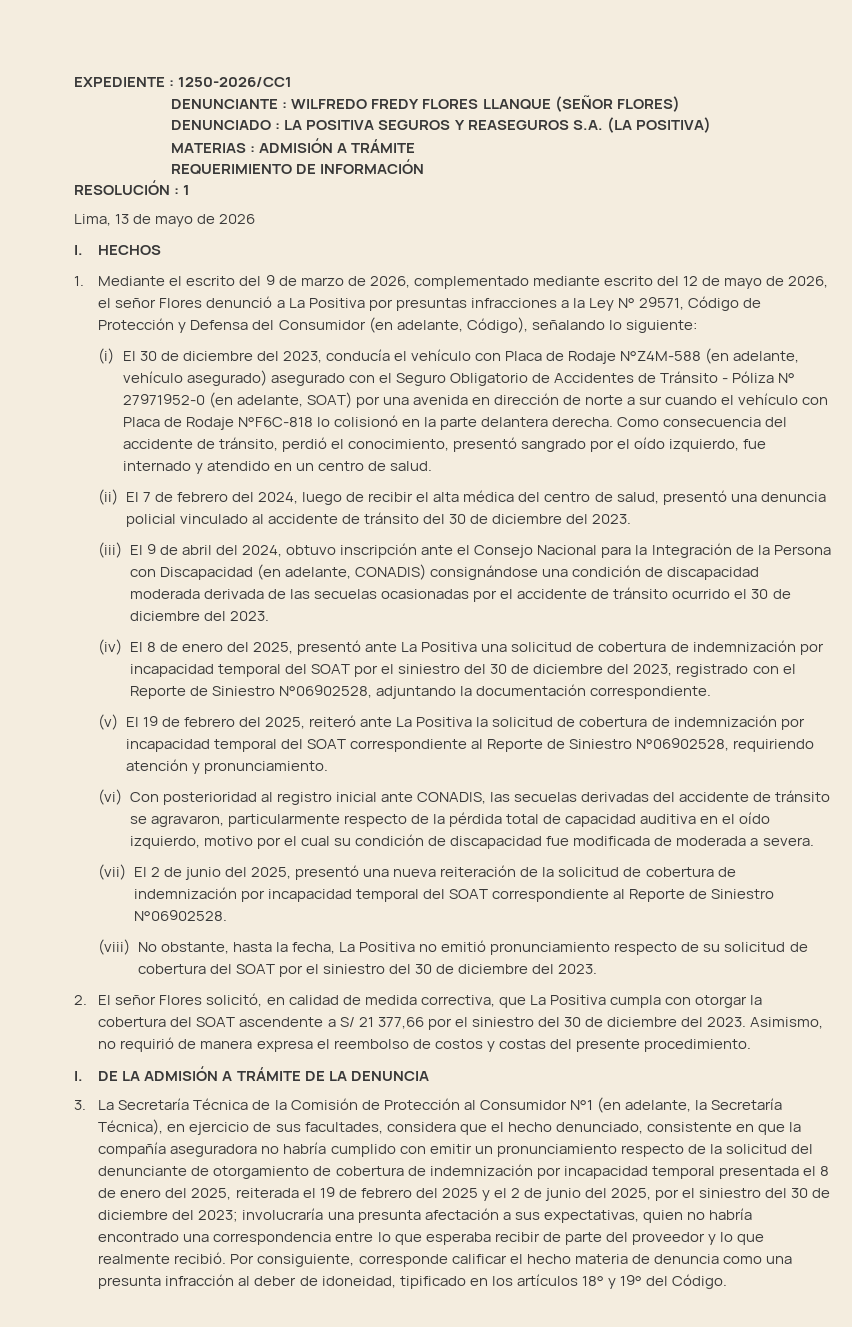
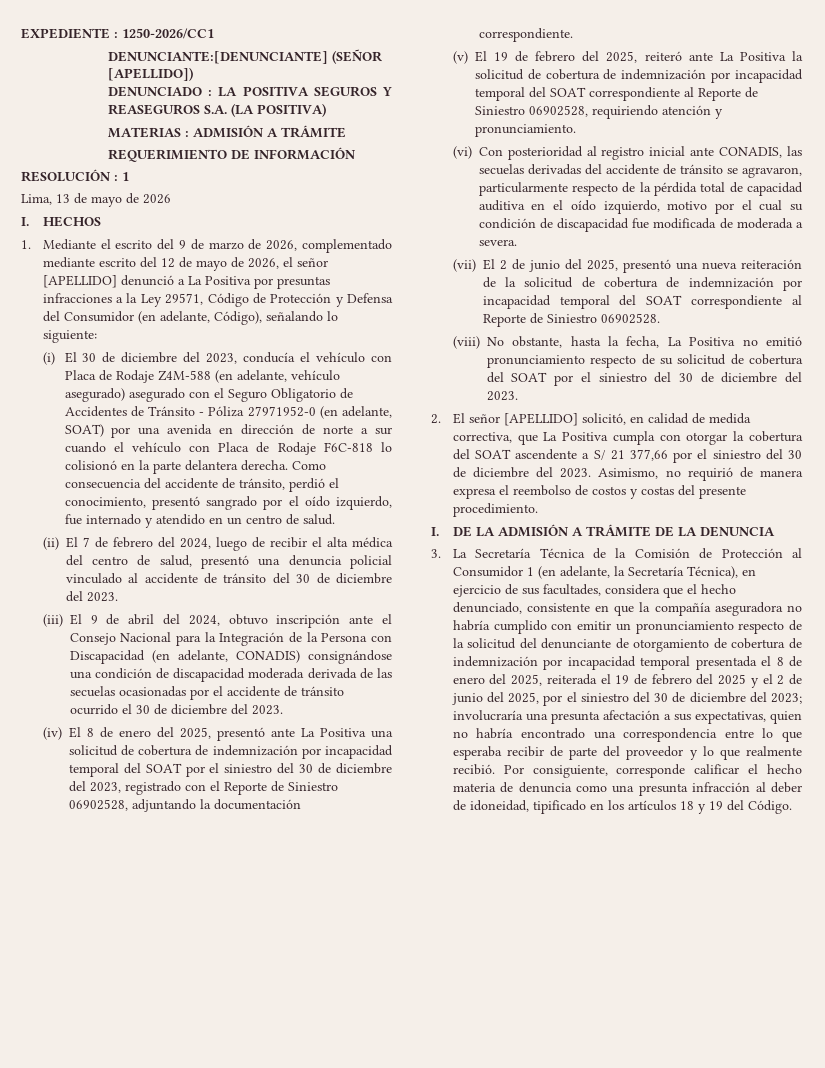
- DENUNCIANTE : WILFREDO FREDY FLORES LLANQUE (SEÑOR FLORES)
+ DENUNCIANTE:[DENUNCIANTE] (SEÑOR [APELLIDO])
- 1. Mediante el escrito del 9 de marzo de 2026, complementado mediante escrito del 12 de mayo de 2026, el señor Flores denunció a La Positiva por presuntas infracciones a la Ley N° 29571, Código de Protección y Defensa del Consumidor (en adelante, Código), señalando lo siguiente:
+ 1. Mediante el escrito del 9 de marzo de 2026, complementado mediante escrito del 12 de mayo de 2026, el señor [APELLIDO] denunció a La Positiva por presuntas infracciones a la Ley 29571, Código de Protección y Defensa del Consumidor (en adelante, Código), señalando lo siguiente:
- (i) El 30 de diciembre del 2023, conducía el vehículo con Placa de Rodaje N°Z4M-588 (en adelante, vehículo asegurado) asegurado con el Seguro Obligatorio de Accidentes de Tránsito - Póliza N° 27971952-0 (en adelante, SOAT) por una avenida en dirección de norte a sur cuando el vehículo con Placa de Rodaje N°F6C-818 lo colisionó en la parte delantera derecha.
+ (i) El 30 de diciembre del 2023, conducía el vehículo con Placa de Rodaje Z4M-588 (en adelante, vehículo asegurado) asegurado con el Seguro Obligatorio de Accidentes de Tránsito - Póliza 27971952-0 (en adelante, SOAT) por una avenida en dirección de norte a sur cuando el vehículo con Placa de Rodaje F6C-818 lo colisionó en la parte delantera derecha.
- (iv) El 8 de enero del 2025, presentó ante La Positiva una solicitud de cobertura de indemnización por incapacidad temporal del SOAT por el siniestro del 30 de diciembre del 2023, registrado con el Reporte de Siniestro N°06902528, adjuntando la documentación correspondiente.
+ (iv) El 8 de enero del 2025, presentó ante La Positiva una solicitud de cobertura de indemnización por incapacidad temporal del SOAT por el siniestro del 30 de diciembre del 2023, registrado con el Reporte de Siniestro 06902528, adjuntando la documentación correspondiente.
- (v) El 19 de febrero del 2025, reiteró ante La Positiva la solicitud de cobertura de indemnización por incapacidad temporal del SOAT correspondiente al Reporte de Siniestro N°06902528, requiriendo atención y pronunciamiento.
+ (v) El 19 de febrero del 2025, reiteró ante La Positiva la solicitud de cobertura de indemnización por incapacidad temporal del SOAT correspondiente al Reporte de Siniestro 06902528, requiriendo atención y pronunciamiento.
- (vii) El 2 de junio del 2025, presentó una nueva reiteración de la solicitud de cobertura de indemnización por incapacidad temporal del SOAT correspondiente al Reporte de Siniestro N°06902528.
+ (vii) El 2 de junio del 2025, presentó una nueva reiteración de la solicitud de cobertura de indemnización por incapacidad temporal del SOAT correspondiente al Reporte de Siniestro 06902528.
- 2. El señor Flores solicitó, en calidad de medida correctiva, que La Positiva cumpla con otorgar la cobertura del SOAT ascendente a S/ 21 377,66 por el siniestro del 30 de diciembre del 2023.
+ 2. El señor [APELLIDO] solicitó, en calidad de medida correctiva, que La Positiva cumpla con otorgar la cobertura del SOAT ascendente a S/ 21 377,66 por el siniestro del 30 de diciembre del 2023.
- 3. La Secretaría Técnica de la Comisión de Protección al Consumidor N°1 (en adelante, la Secretaría Técnica), en ejercicio de sus facultades, considera que el hecho denunciado, consistente en que la compañía aseguradora no habría cumplido con emitir un pronunciamiento respecto de la solicitud del denunciante de otorgamiento de cobertura de indemnización por incapacidad temporal presentada el 8 de enero del 2025, reiterada el 19 de febrero del 2025 y el 2 de junio del 2025, por el siniestro del 30 de diciembre del 2023;
+ 3. La Secretaría Técnica de la Comisión de Protección al Consumidor 1 (en adelante, la Secretaría Técnica), en ejercicio de sus facultades, considera que el hecho denunciado, consistente en que la compañía aseguradora no habría cumplido con emitir un pronunciamiento respecto de la solicitud del denunciante de otorgamiento de cobertura de indemnización por incapacidad temporal presentada el 8 de enero del 2025, reiterada el 19 de febrero del 2025 y el 2 de junio del 2025, por el siniestro del 30 de diciembre del 2023;
- Por consiguiente, corresponde calificar el hecho materia de denuncia como una presunta infracción al deber de idoneidad, tipificado en los artículos 18° y 19° del Código.
+ Por consiguiente, corresponde calificar el hecho materia de denuncia como una presunta infracción al deber de idoneidad, tipificado en los artículos 18 y 19 del Código.

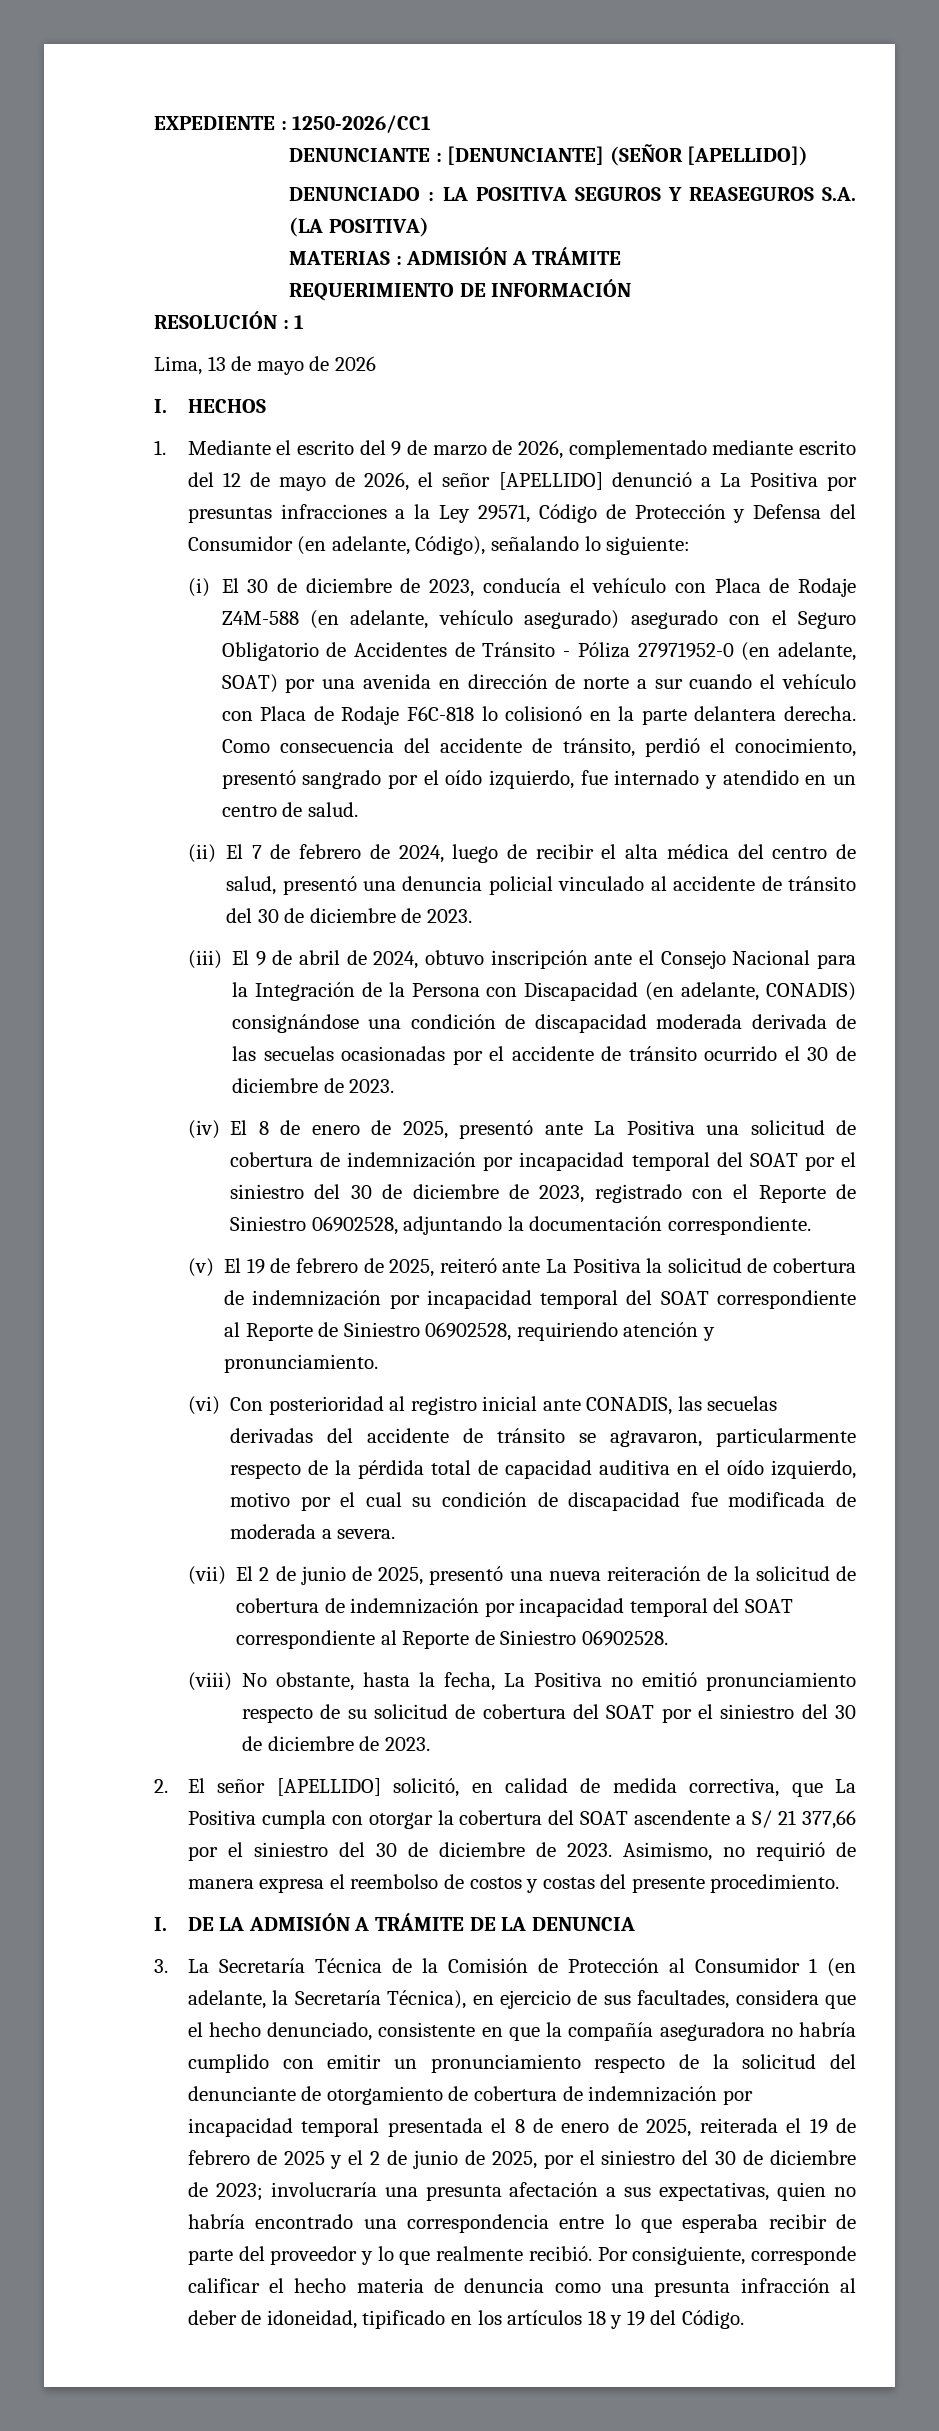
- DENUNCIANTE:[DENUNCIANTE] (SEÑOR [APELLIDO])
+ DENUNCIANTE : [DENUNCIANTE] (SEÑOR [APELLIDO])
- (i) El 30 de diciembre del 2023, conducía el vehículo con Placa de Rodaje Z4M-588 (en adelante, vehículo asegurado) asegurado con el Seguro Obligatorio de Accidentes de Tránsito - Póliza 27971952-0 (en adelante, SOAT) por una avenida en dirección de norte a sur cuando el vehículo con Placa de Rodaje F6C-818 lo colisionó en la parte delantera derecha.
+ (i) El 30 de diciembre de 2023, conducía el vehículo con Placa de Rodaje Z4M-588 (en adelante, vehículo asegurado) asegurado con el Seguro Obligatorio de Accidentes de Tránsito - Póliza 27971952-0 (en adelante, SOAT) por una avenida en dirección de norte a sur cuando el vehículo con Placa de Rodaje F6C-818 lo colisionó en la parte delantera derecha.
- (ii) El 7 de febrero del 2024, luego de recibir el alta médica del centro de salud, presentó una denuncia policial vinculado al accidente de tránsito del 30 de diciembre del 2023.
+ (ii) El 7 de febrero de 2024, luego de recibir el alta médica del centro de salud, presentó una denuncia policial vinculado al accidente de tránsito del 30 de diciembre de 2023.
- (iii) El 9 de abril del 2024, obtuvo inscripción ante el Consejo Nacional para la Integración de la Persona con Discapacidad (en adelante, CONADIS) consignándose una condición de discapacidad moderada derivada de las secuelas ocasionadas por el accidente de tránsito ocurrido el 30 de diciembre del 2023.
+ (iii) El 9 de abril de 2024, obtuvo inscripción ante el Consejo Nacional para la Integración de la Persona con Discapacidad (en adelante, CONADIS) consignándose una condición de discapacidad moderada derivada de las secuelas ocasionadas por el accidente de tránsito ocurrido el 30 de diciembre de 2023.
- (iv) El 8 de enero del 2025, presentó ante La Positiva una solicitud de cobertura de indemnización por incapacidad temporal del SOAT por el siniestro del 30 de diciembre del 2023, registrado con el Reporte de Siniestro 06902528, adjuntando la documentación correspondiente.
+ (iv) El 8 de enero de 2025, presentó ante La Positiva una solicitud de cobertura de indemnización por incapacidad temporal del SOAT por el siniestro del 30 de diciembre de 2023, registrado con el Reporte de Siniestro 06902528, adjuntando la documentación correspondiente.
- (v) El 19 de febrero del 2025, reiteró ante La Positiva la solicitud de cobertura de indemnización por incapacidad temporal del SOAT correspondiente al Reporte de Siniestro 06902528, requiriendo atención y pronunciamiento.
+ (v) El 19 de febrero de 2025, reiteró ante La Positiva la solicitud de cobertura de indemnización por incapacidad temporal del SOAT correspondiente al Reporte de Siniestro 06902528, requiriendo atención y pronunciamiento.
- (vii) El 2 de junio del 2025, presentó una nueva reiteración de la solicitud de cobertura de indemnización por incapacidad temporal del SOAT correspondiente al Reporte de Siniestro 06902528.
+ (vii) El 2 de junio de 2025, presentó una nueva reiteración de la solicitud de cobertura de indemnización por incapacidad temporal del SOAT correspondiente al Reporte de Siniestro 06902528.
- (viii) No obstante, hasta la fecha, La Positiva no emitió pronunciamiento respecto de su solicitud de cobertura del SOAT por el siniestro del 30 de diciembre del 2023.
+ (viii) No obstante, hasta la fecha, La Positiva no emitió pronunciamiento respecto de su solicitud de cobertura del SOAT por el siniestro del 30 de diciembre de 2023.
- 2. El señor [APELLIDO] solicitó, en calidad de medida correctiva, que La Positiva cumpla con otorgar la cobertura del SOAT ascendente a S/ 21 377,66 por el siniestro del 30 de diciembre del 2023.
+ 2. El señor [APELLIDO] solicitó, en calidad de medida correctiva, que La Positiva cumpla con otorgar la cobertura del SOAT ascendente a S/ 21 377,66 por el siniestro del 30 de diciembre de 2023.
- 3. La Secretaría Técnica de la Comisión de Protección al Consumidor 1 (en adelante, la Secretaría Técnica), en ejercicio de sus facultades, considera que el hecho denunciado, consistente en que la compañía aseguradora no habría cumplido con emitir un pronunciamiento respecto de la solicitud del denunciante de otorgamiento de cobertura de indemnización por incapacidad temporal presentada el 8 de enero del 2025, reiterada el 19 de febrero del 2025 y el 2 de junio del 2025, por el siniestro del 30 de diciembre del 2023;
+ 3. La Secretaría Técnica de la Comisión de Protección al Consumidor 1 (en adelante, la Secretaría Técnica), en ejercicio de sus facultades, considera que el hecho denunciado, consistente en que la compañía aseguradora no habría cumplido con emitir un pronunciamiento respecto de la solicitud del denunciante de otorgamiento de cobertura de indemnización por incapacidad temporal presentada el 8 de enero de 2025, reiterada el 19 de febrero de 2025 y el 2 de junio de 2025, por el siniestro del 30 de diciembre de 2023;

